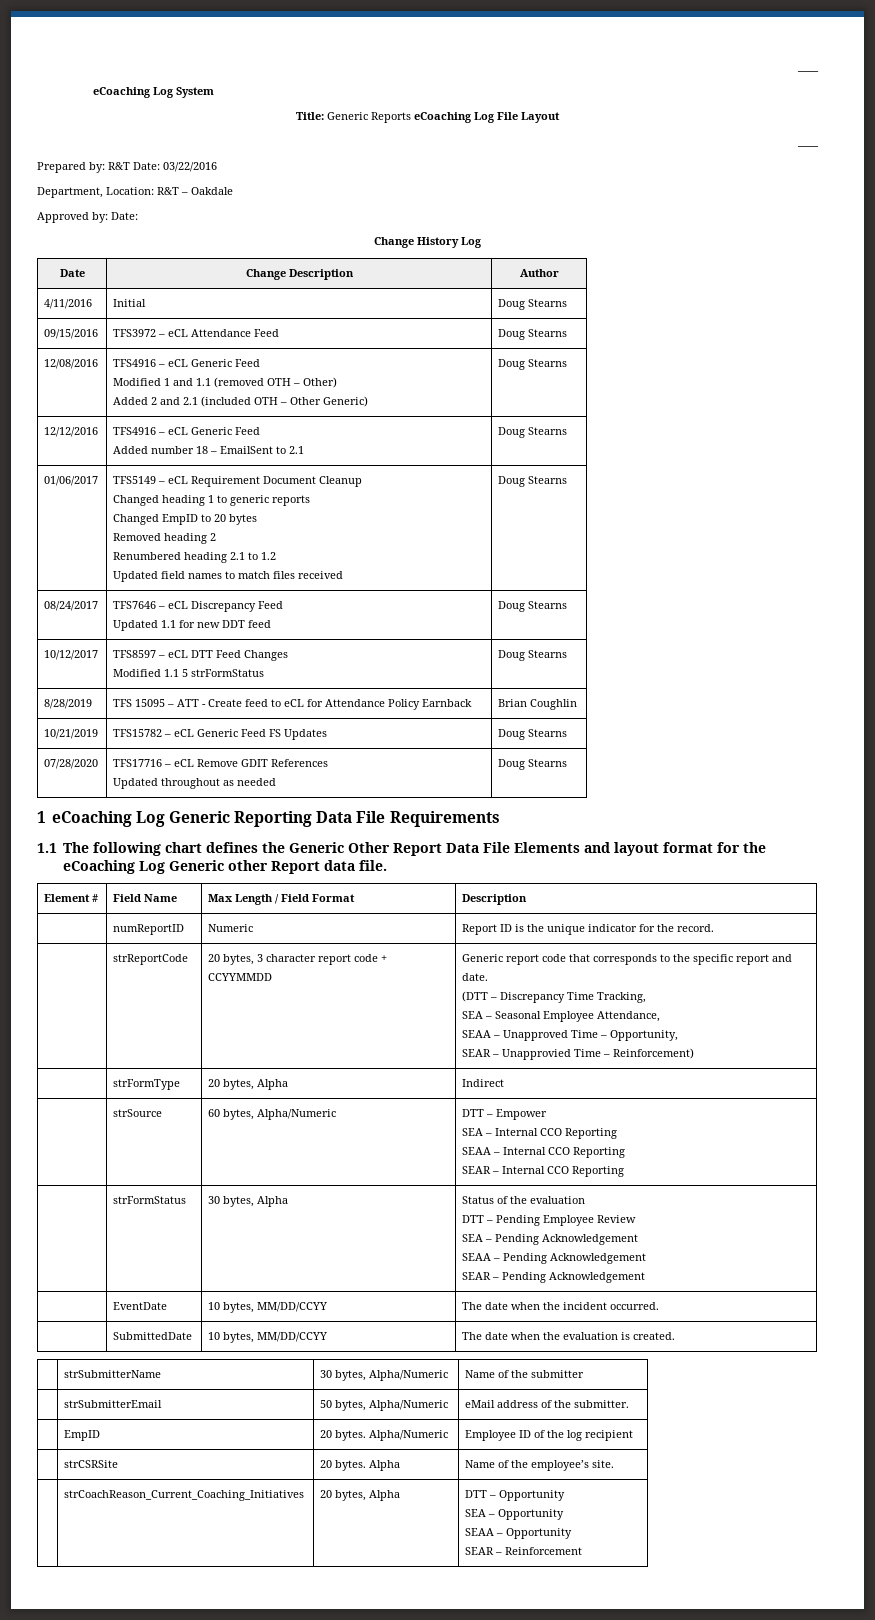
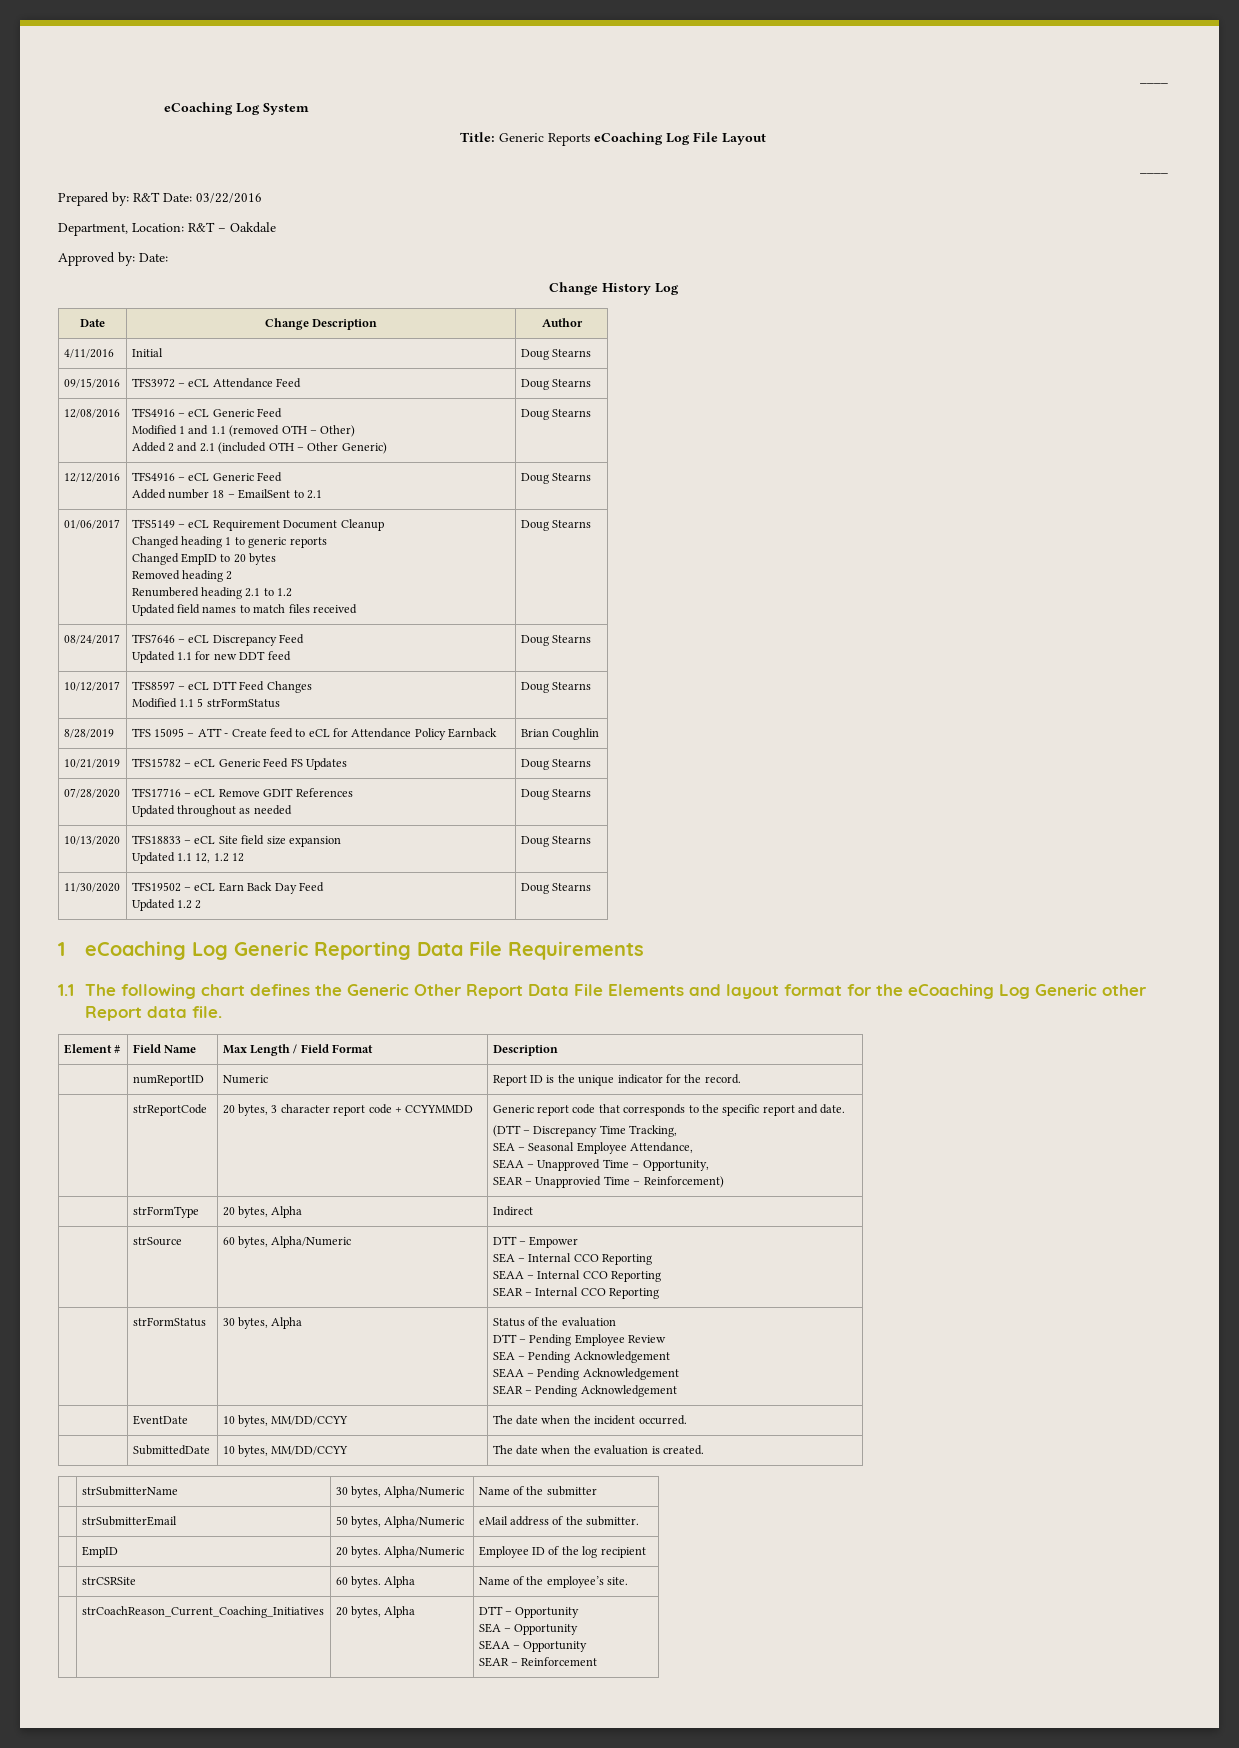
+ 10/13/2020 | TFS18833 – eCL Site field size expansion
+ Updated 1.1 12, 1.2 12 | Doug Stearns
+ 11/30/2020 | TFS19502 – eCL Earn Back Day Feed
+ Updated 1.2 2 | Doug Stearns
- | strCSRSite | 20 bytes. Alpha | Name of the employee’s site.
+ | strCSRSite | 60 bytes. Alpha | Name of the employee’s site.

